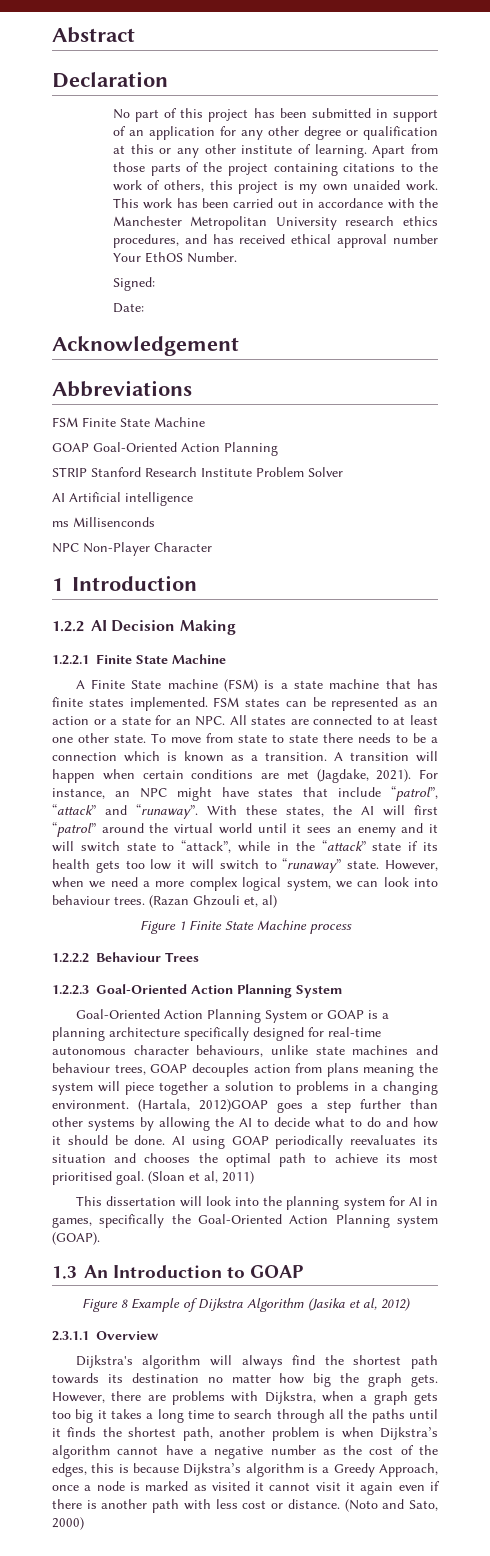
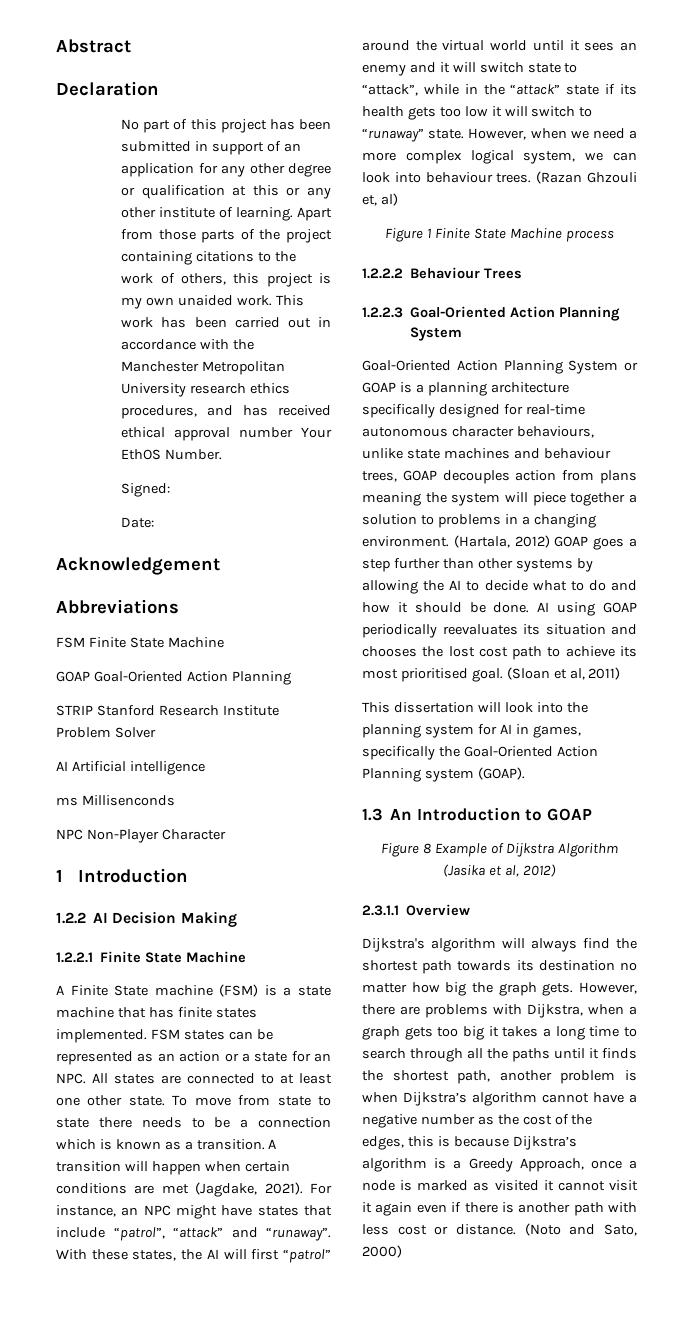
- (Hartala, 2012)GOAP goes a step further than other systems by allowing the AI to decide what to do and how it should be done.
+ (Hartala, 2012) GOAP goes a step further than other systems by allowing the AI to decide what to do and how it should be done.
- AI using GOAP periodically reevaluates its situation and chooses the optimal path to achieve its most prioritised goal.
+ AI using GOAP periodically reevaluates its situation and chooses the lost cost path to achieve its most prioritised goal.

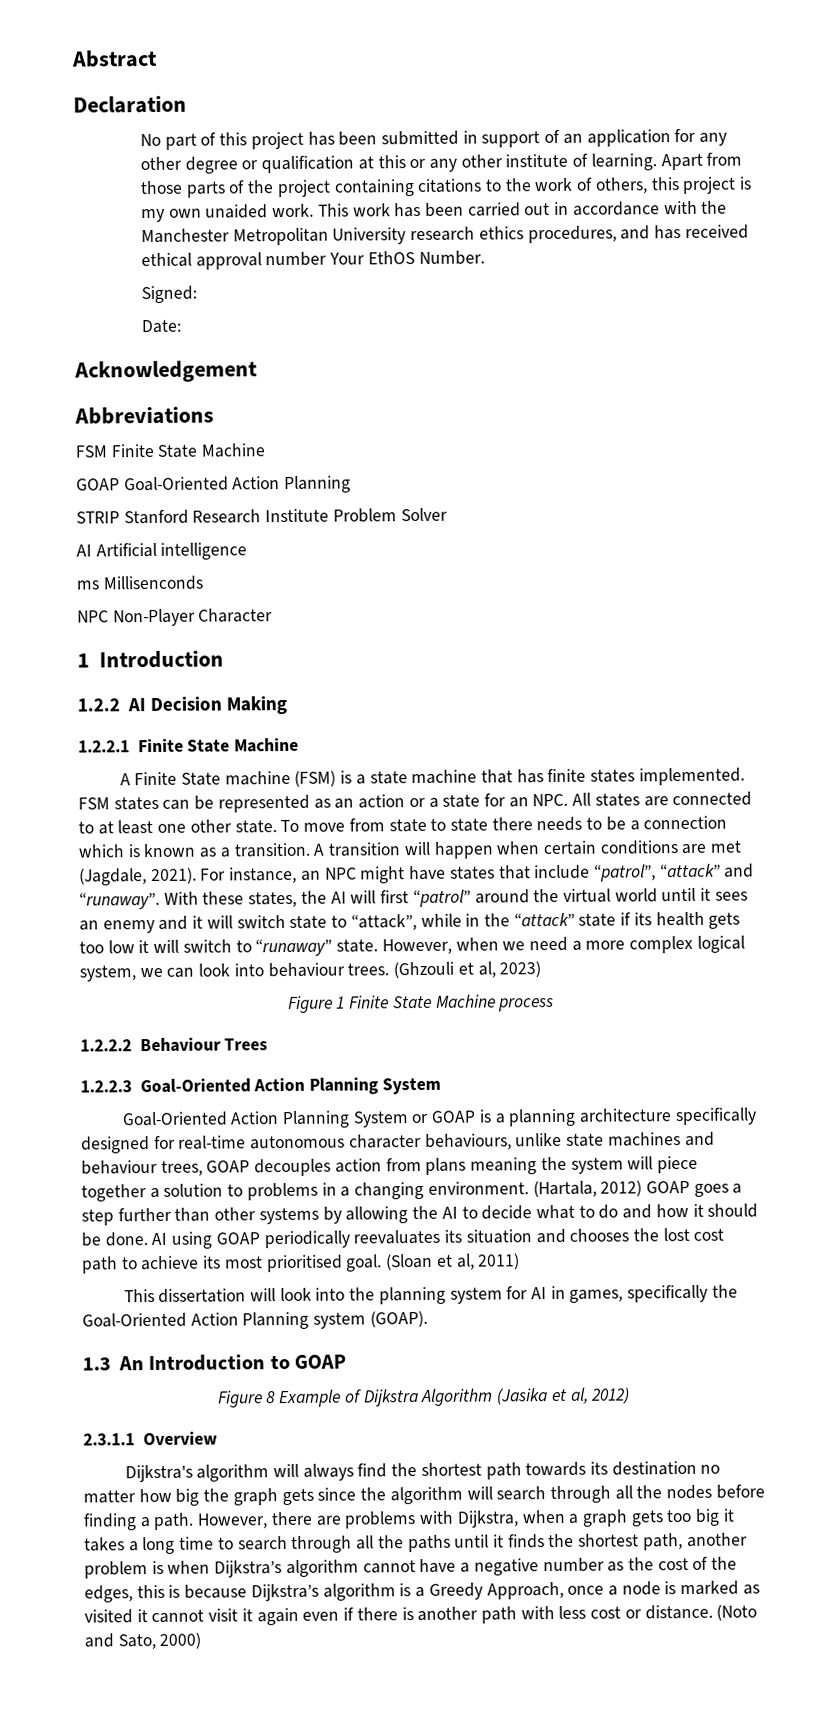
- A transition will happen when certain conditions are met (Jagdake, 2021).
+ A transition will happen when certain conditions are met (Jagdale, 2021).
- (Razan Ghzouli et, al)
+ (Ghzouli et al, 2023)
- Dijkstra's algorithm will always find the shortest path towards its destination no matter how big the graph gets.
+ Dijkstra's algorithm will always find the shortest path towards its destination no matter how big the graph gets since the algorithm will search through all the nodes before finding a path.

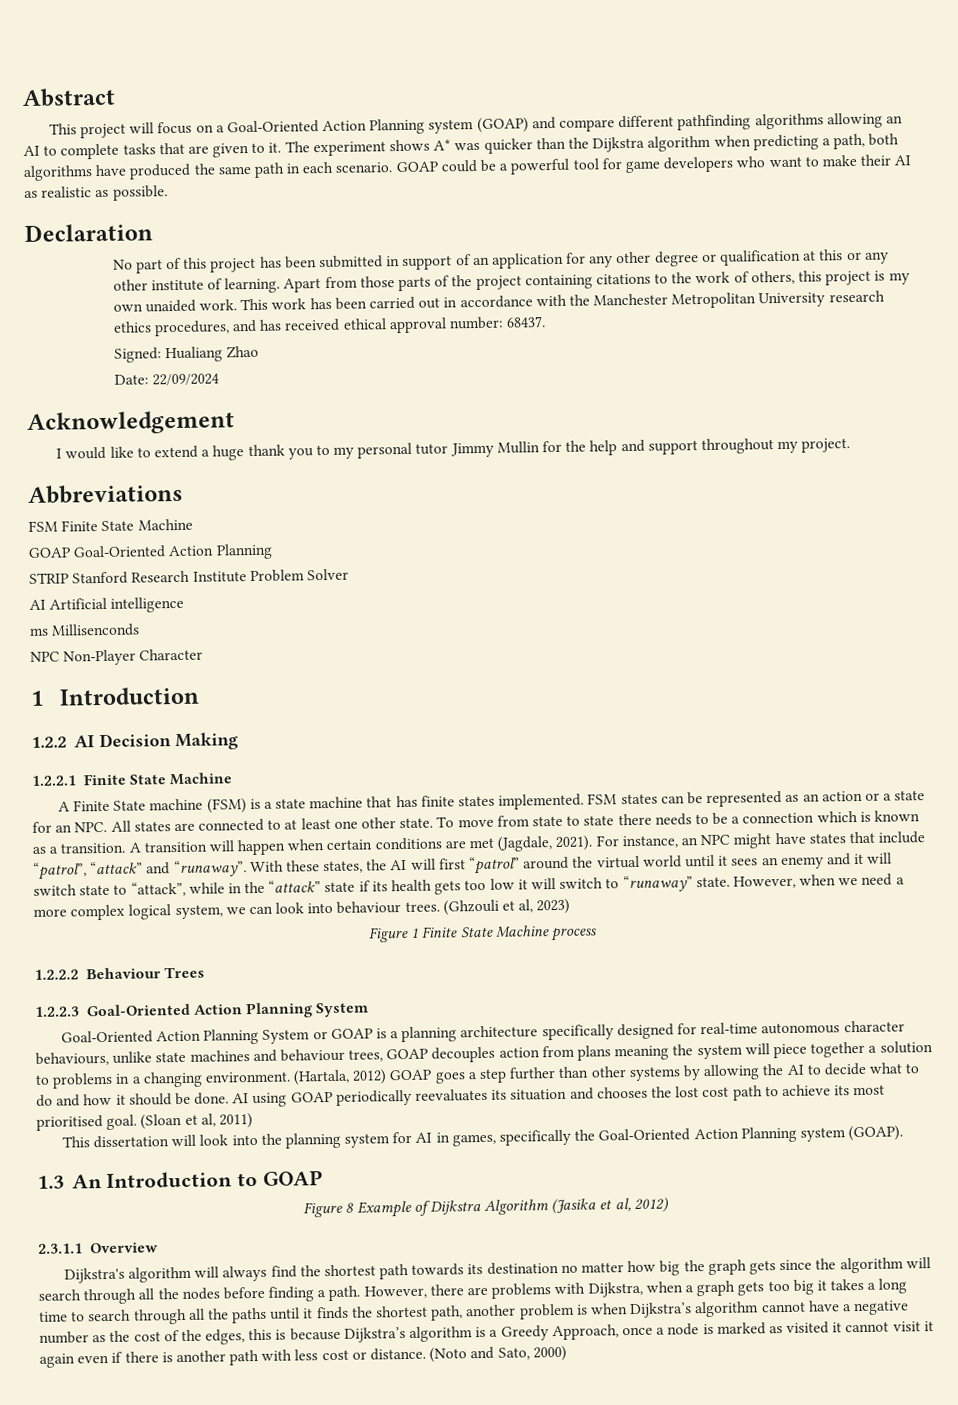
+ This project will focus on a Goal-Oriented Action Planning system (GOAP) and compare different pathfinding algorithms allowing an AI to complete tasks that are given to it. The experiment shows A* was quicker than the Dijkstra algorithm when predicting a path, both algorithms have produced the same path in each scenario. GOAP could be a powerful tool for game developers who want to make their AI as realistic as possible.
- This work has been carried out in accordance with the Manchester Metropolitan University research ethics procedures, and has received ethical approval number Your EthOS Number.
+ This work has been carried out in accordance with the Manchester Metropolitan University research ethics procedures, and has received ethical approval number: 68437.
- Signed:
+ Signed: Hualiang Zhao
- Date:
+ Date: 22/09/2024
+ I would like to extend a huge thank you to my personal tutor Jimmy Mullin for the help and support throughout my project.

